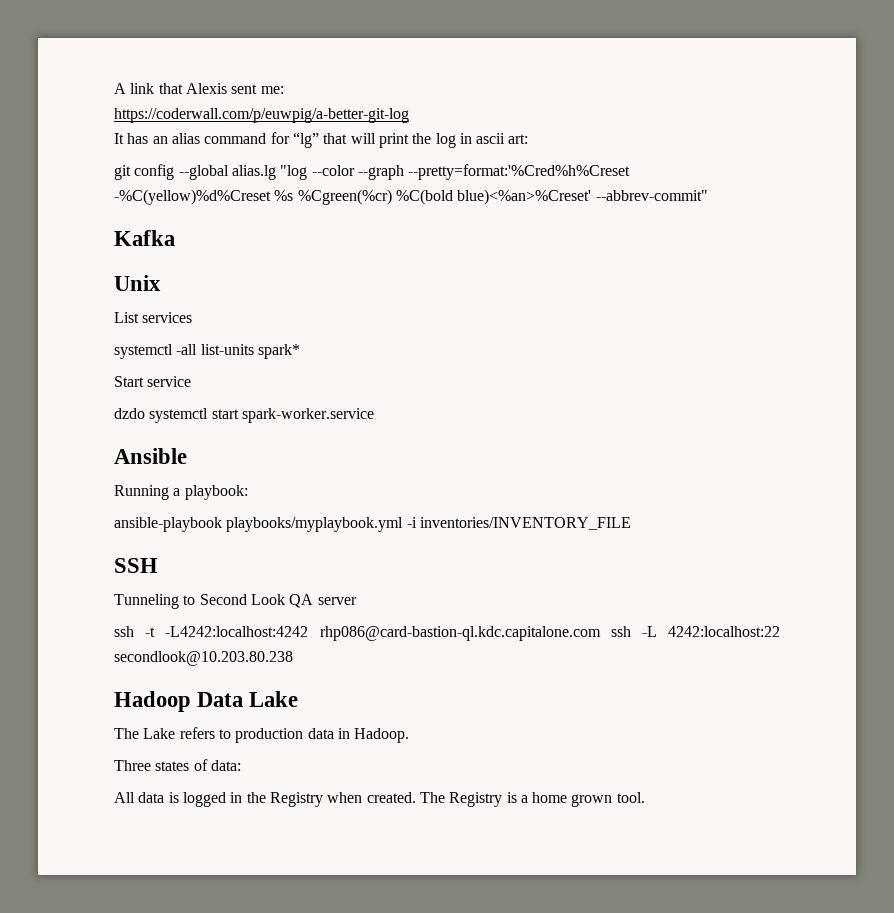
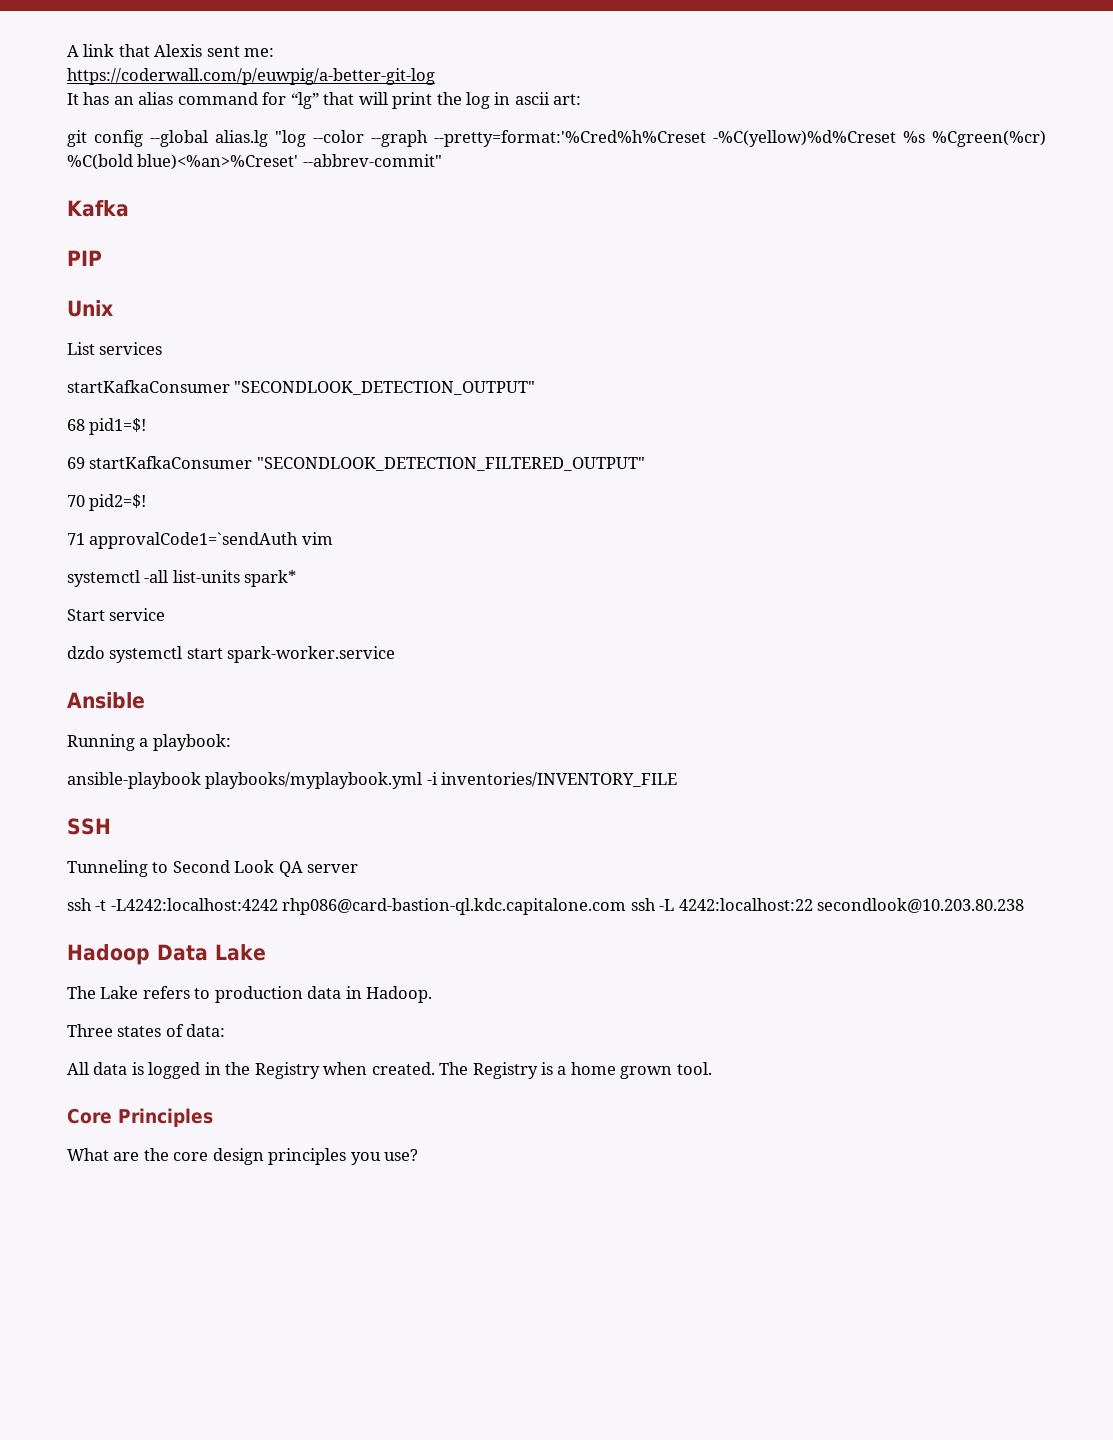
+ PIP
+ startKafkaConsumer "SECONDLOOK_DETECTION_OUTPUT"
+ 68 pid1=$!
+ 69 startKafkaConsumer "SECONDLOOK_DETECTION_FILTERED_OUTPUT"
+ 70 pid2=$!
+ 71 approvalCode1=`sendAuth vim
+ Core Principles
+ What are the core design principles you use?

